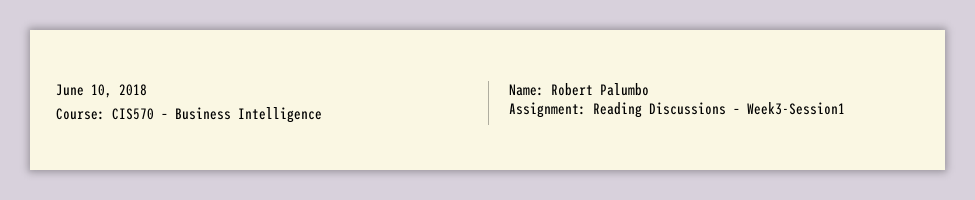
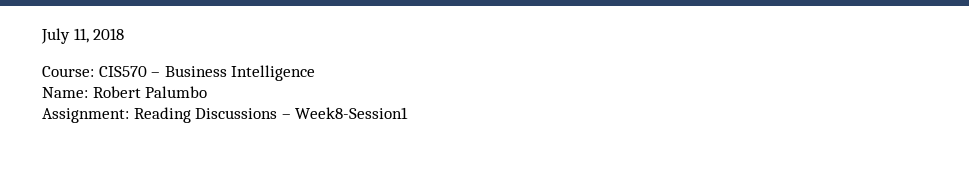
- June 10, 2018
+ July 11, 2018
- Assignment: Reading Discussions – Week3-Session1
+ Assignment: Reading Discussions – Week8-Session1

